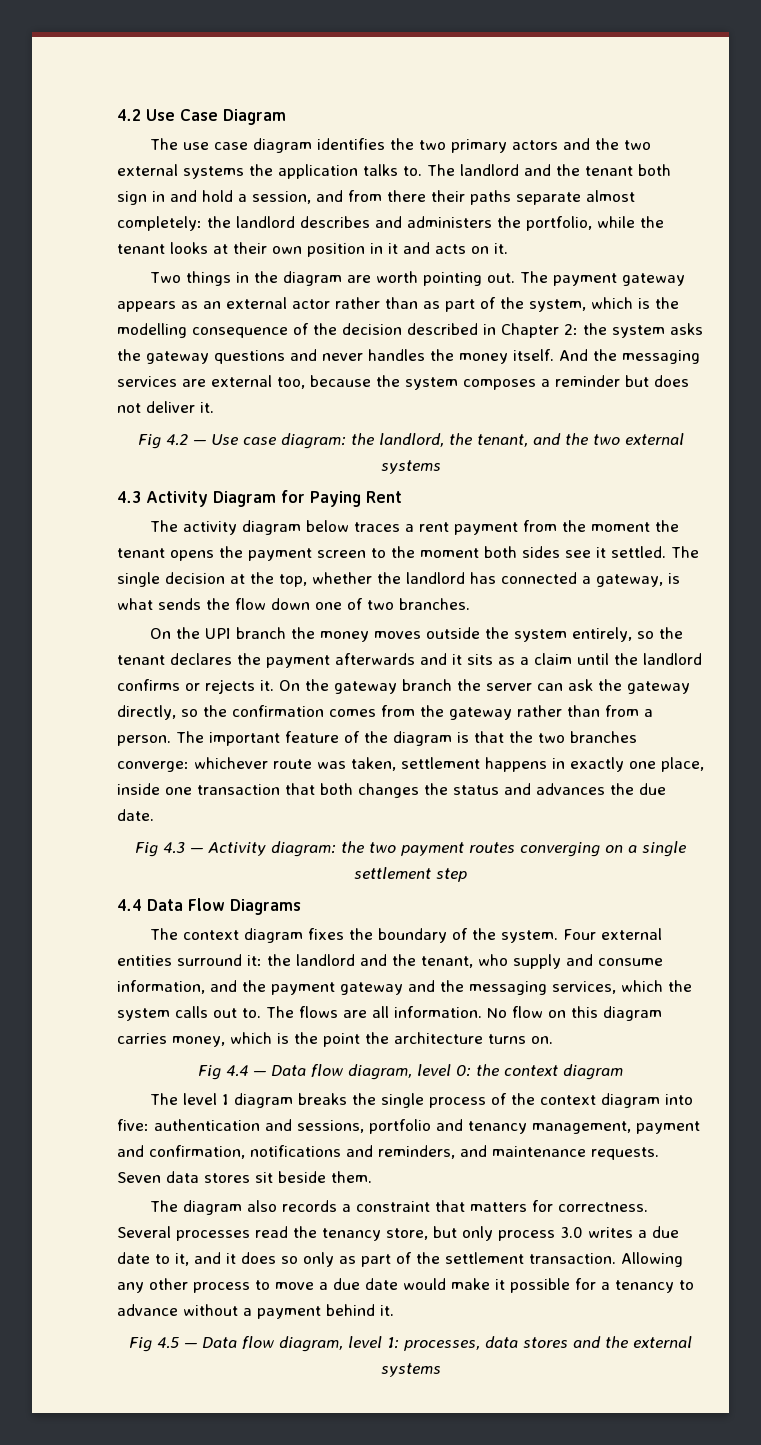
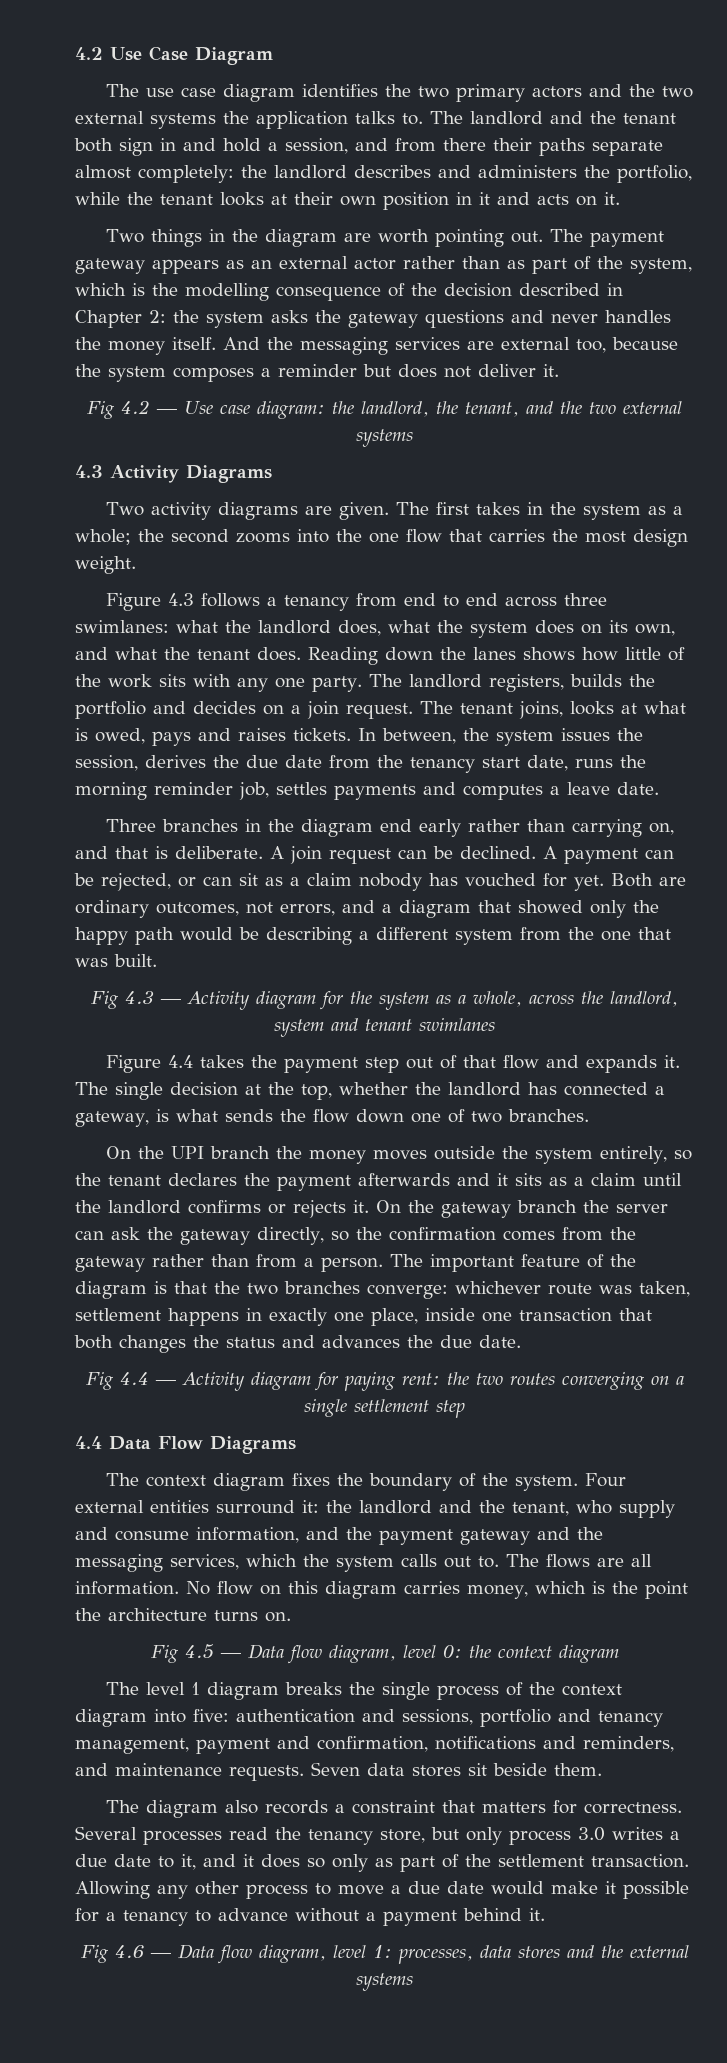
- 4.3 Activity Diagram for Paying Rent
- The activity diagram below traces a rent payment from the moment the tenant opens the payment screen to the moment both sides see it settled.
+ 4.3 Activity Diagrams
+ Two activity diagrams are given. The first takes in the system as a whole; the second zooms into the one flow that carries the most design weight.
+ Figure 4.3 follows a tenancy from end to end across three swimlanes: what the landlord does, what the system does on its own, and what the tenant does. Reading down the lanes shows how little of the work sits with any one party. The landlord registers, builds the portfolio and decides on a join request. The tenant joins, looks at what is owed, pays and raises tickets. In between, the system issues the session, derives the due date from the tenancy start date, runs the morning reminder job, settles payments and computes a leave date.
+ Three branches in the diagram end early rather than carrying on, and that is deliberate. A join request can be declined. A payment can be rejected, or can sit as a claim nobody has vouched for yet. Both are ordinary outcomes, not errors, and a diagram that showed only the happy path would be describing a different system from the one that was built.
+ Fig 4.3 — Activity diagram for the system as a whole, across the landlord, system and tenant swimlanes
+ Figure 4.4 takes the payment step out of that flow and expands it.
- Fig 4.3 — Activity diagram: the two payment routes converging on a single settlement step
+ Fig 4.4 — Activity diagram for paying rent: the two routes converging on a single settlement step
- Fig 4.4 — Data flow diagram, level 0: the context diagram
+ Fig 4.5 — Data flow diagram, level 0: the context diagram
- Fig 4.5 — Data flow diagram, level 1: processes, data stores and the external systems
+ Fig 4.6 — Data flow diagram, level 1: processes, data stores and the external systems

